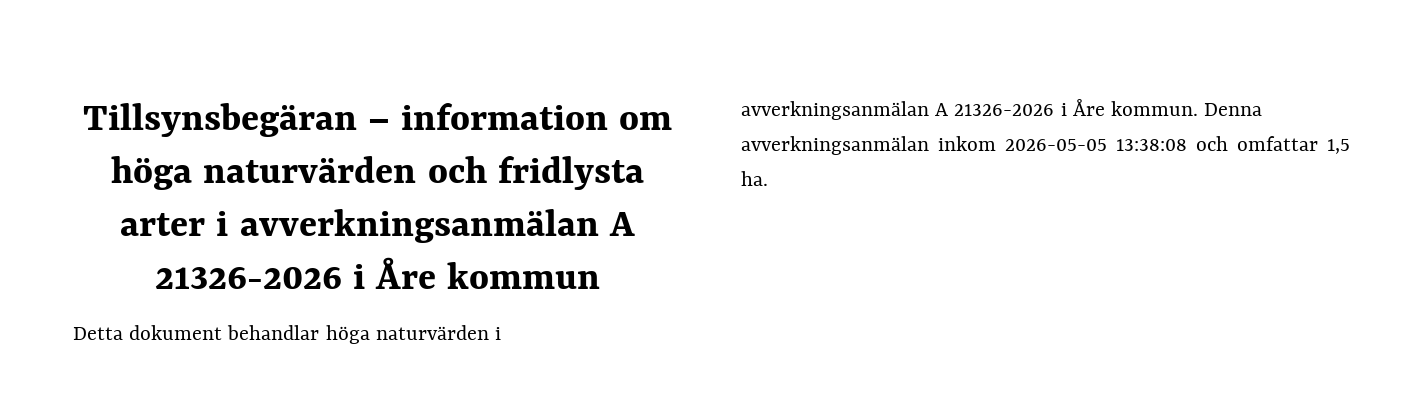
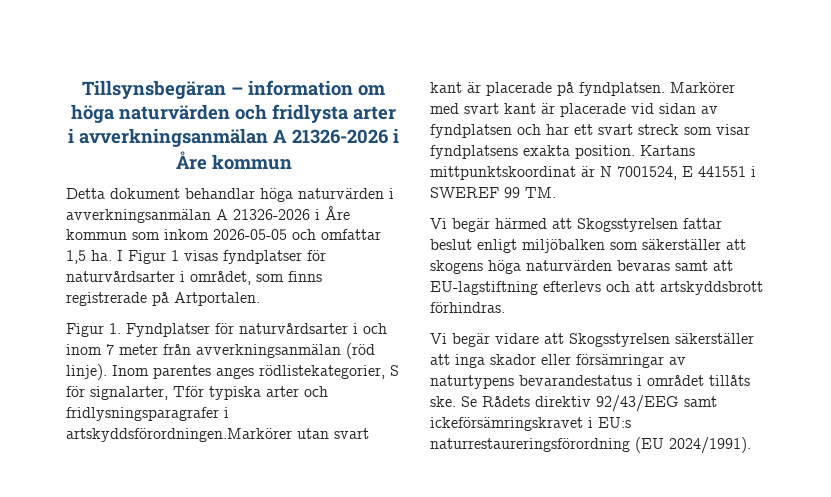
- Detta dokument behandlar höga naturvärden i avverkningsanmälan A 21326-2026 i Åre kommun. Denna avverkningsanmälan inkom 2026-05-05 13:38:08 och omfattar 1,5 ha.
+ Detta dokument behandlar höga naturvärden i avverkningsanmälan A 21326-2026 i Åre kommun som inkom 2026-05-05 och omfattar 1,5 ha.
+ I Figur 1 visas fyndplatser för naturvårdsarter i området, som finns registrerade på Artportalen.
+ Figur 1. Fyndplatser för naturvårdsarter i och inom 7 meter från avverkningsanmälan (röd linje). Inom parentes anges rödlistekategorier, S för signalarter, Tför typiska arter och fridlysningsparagrafer i artskyddsförordningen.Markörer utan svart kant är placerade på fyndplatsen. Markörer med svart kant är placerade vid sidan av fyndplatsen och har ett svart streck som visar fyndplatsens exakta position. Kartans mittpunktskoordinat är N 7001524, E 441551 i SWEREF 99 TM.
+ Vi begär härmed att Skogsstyrelsen fattar beslut enligt miljöbalken som säkerställer att skogens höga naturvärden bevaras samt att EU-lagstiftning efterlevs och att artskyddsbrott förhindras.
+ Vi begär vidare att Skogsstyrelsen säkerställer att inga skador eller försämringar av naturtypens bevarandestatus i området tillåts ske. Se Rådets direktiv 92/43/EEG samt ickeförsämringskravet i EU:s naturrestaureringsförordning (EU 2024/1991).

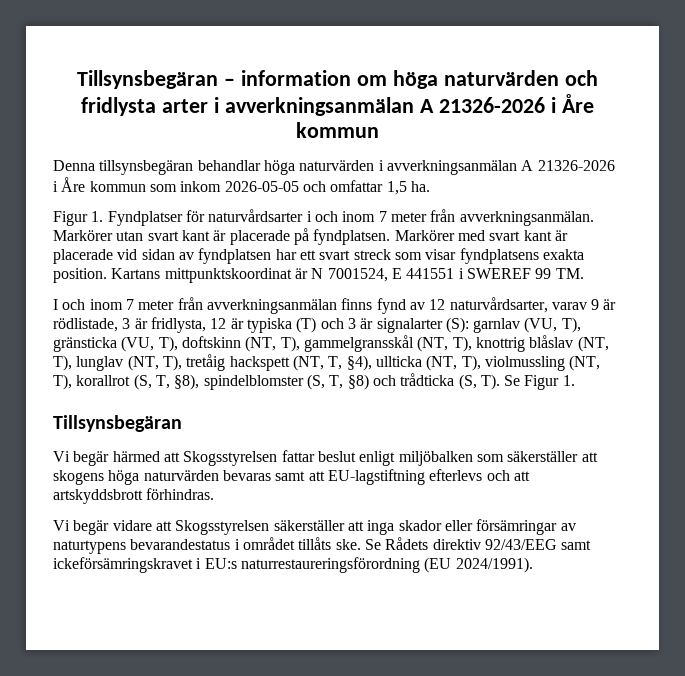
- Detta dokument behandlar höga naturvärden i avverkningsanmälan A 21326-2026 i Åre kommun som inkom 2026-05-05 och omfattar 1,5 ha. I Figur 1 visas fyndplatser för naturvårdsarter i området, som finns registrerade på Artportalen.
+ Denna tillsynsbegäran behandlar höga naturvärden i avverkningsanmälan A 21326-2026 i Åre kommun som inkom 2026-05-05 och omfattar 1,5 ha.
- Figur 1. Fyndplatser för naturvårdsarter i och inom 7 meter från avverkningsanmälan (röd linje). Inom parentes anges rödlistekategorier, S för signalarter, Tför typiska arter och fridlysningsparagrafer i artskyddsförordningen.Markörer utan svart kant är placerade på fyndplatsen.
+ Figur 1. Fyndplatser för naturvårdsarter i och inom 7 meter från avverkningsanmälan. Markörer utan svart kant är placerade på fyndplatsen.
- Markörer med svart kant är placerade vid sidan av fyndplatsen och har ett svart streck som visar fyndplatsens exakta position.
+ Markörer med svart kant är placerade vid sidan av fyndplatsen har ett svart streck som visar fyndplatsens exakta position.
+ I och inom 7 meter från avverkningsanmälan finns fynd av 12 naturvårdsarter, varav 9 är rödlistade, 3 är fridlysta, 12 är typiska (T) och 3 är signalarter (S): garnlav (VU, T), gränsticka (VU, T), doftskinn (NT, T), gammelgransskål (NT, T), knottrig blåslav (NT, T), lunglav (NT, T), tretåig hackspett (NT, T, §4), ullticka (NT, T), violmussling (NT, T), korallrot (S, T, §8), spindelblomster (S, T, §8) och trådticka (S, T). Se Figur 1.
+ Tillsynsbegäran

